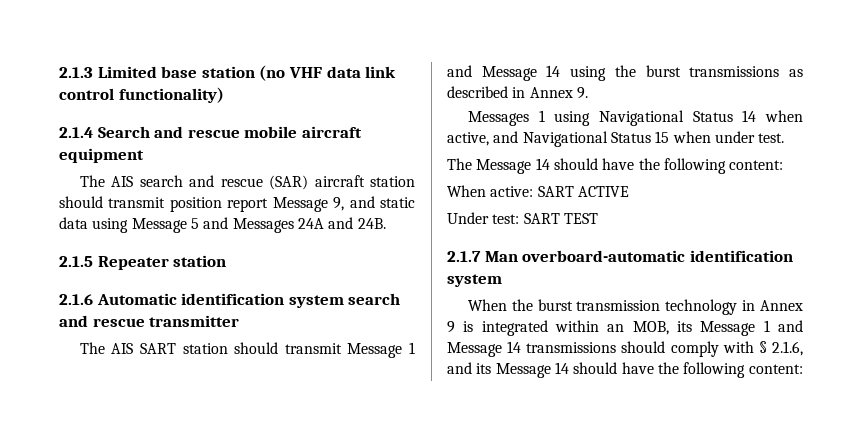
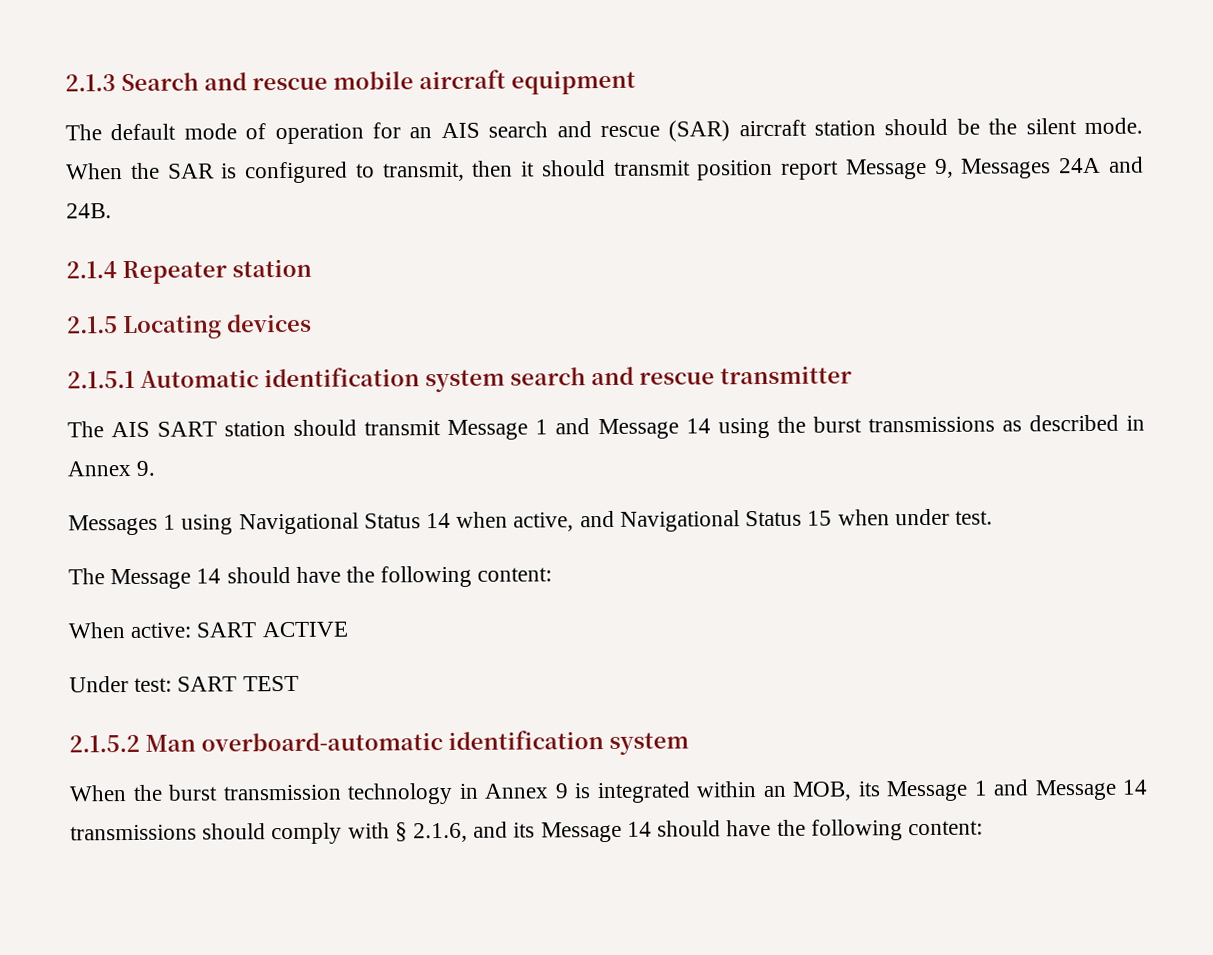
- 2.1.3 Limited base station (no VHF data link control functionality)
- 2.1.4 Search and rescue mobile aircraft equipment
+ 2.1.3 Search and rescue mobile aircraft equipment
- The AIS search and rescue (SAR) aircraft station should transmit position report Message 9, and static data using Message 5 and Messages 24A and 24B.
+ The default mode of operation for an AIS search and rescue (SAR) aircraft station should be the silent mode. When the SAR is configured to transmit, then it should transmit position report Message 9, Messages 24A and 24B.
- 2.1.5 Repeater station
+ 2.1.4 Repeater station
- 2.1.6 Automatic identification system search and rescue transmitter
+ 2.1.5 Locating devices
+ 2.1.5.1 Automatic identification system search and rescue transmitter
- 2.1.7 Man overboard-automatic identification system
+ 2.1.5.2 Man overboard-automatic identification system

